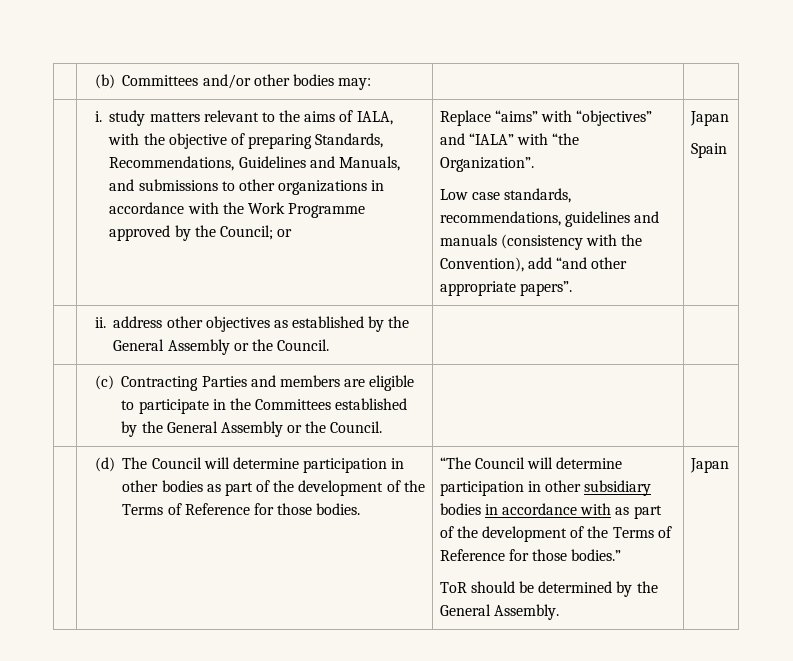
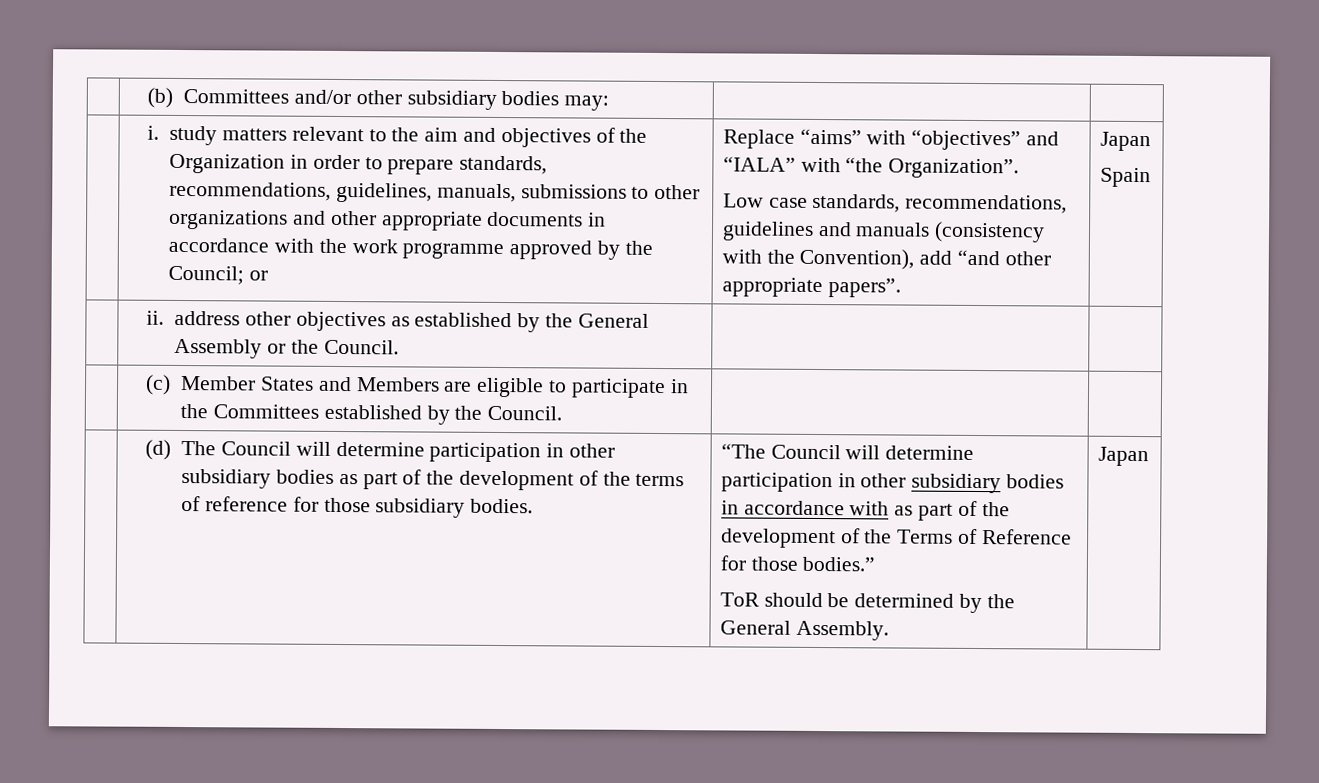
- | (b) Committees and/or other bodies may: | |
+ | (b) Committees and/or other subsidiary bodies may: | |
- i. study matters relevant to the aims of IALA, with the objective of preparing Standards, Recommendations, Guidelines and Manuals, and submissions to other organizations in accordance with the Work Programme approved by the Council; or
+ i. study matters relevant to the aim and objectives of the Organization in order to prepare standards, recommendations, guidelines, manuals, submissions to other organizations and other appropriate documents in accordance with the work programme approved by the Council; or
- | (c) Contracting Parties and members are eligible to participate in the Committees established by the General Assembly or the Council. | |
+ | (c) Member States and Members are eligible to participate in the Committees established by the Council. | |
- (d) The Council will determine participation in other bodies as part of the development of the Terms of Reference for those bodies.
+ (d) The Council will determine participation in other subsidiary bodies as part of the development of the terms of reference for those subsidiary bodies.

